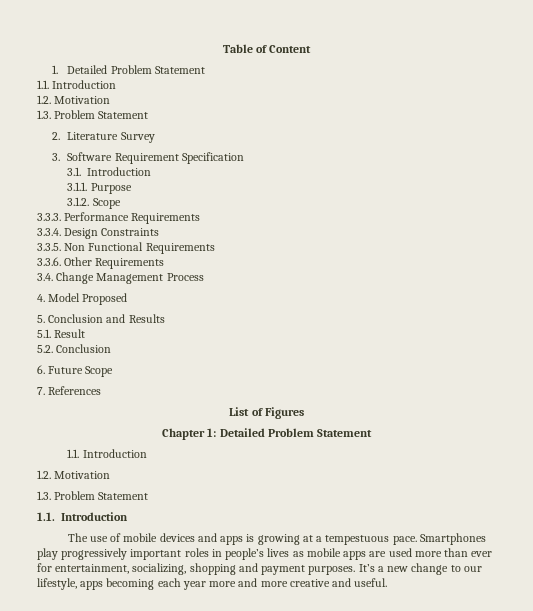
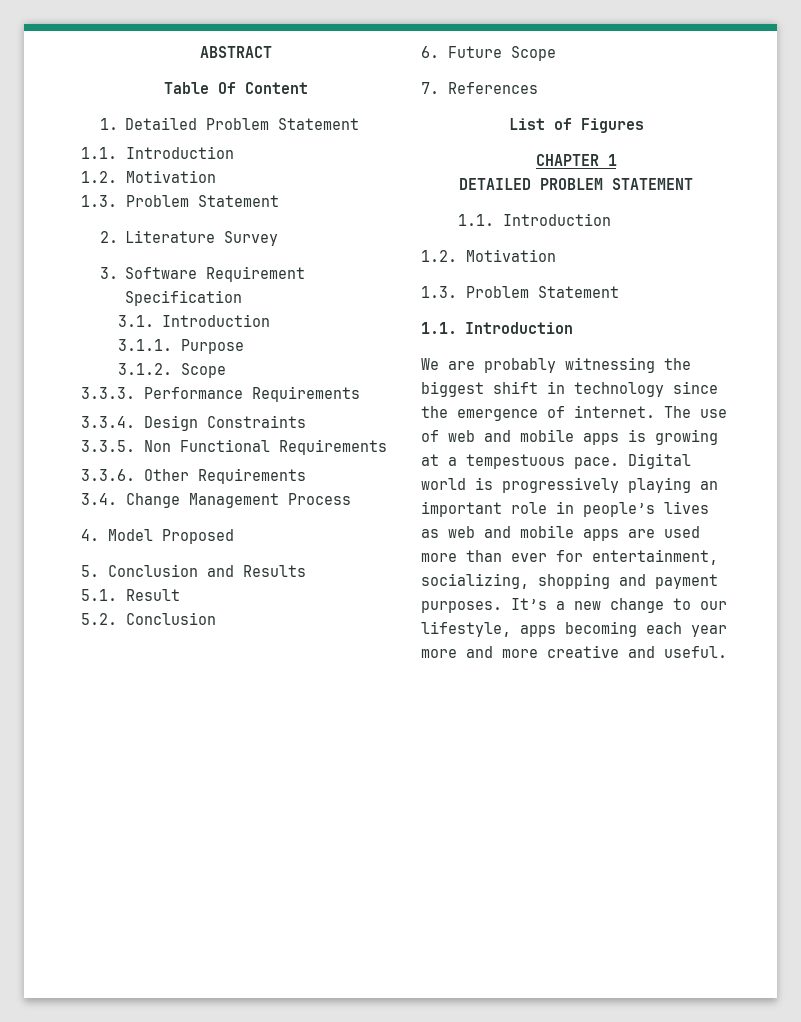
- Table of Content
+ ABSTRACT
+ Table Of Content
- Chapter 1: Detailed Problem Statement
+ CHAPTER 1
+ DETAILED PROBLEM STATEMENT
- The use of mobile devices and apps is growing at a tempestuous pace.
+ We are probably witnessing the biggest shift in technology since the emergence of internet. The use of web and mobile apps is growing at a tempestuous pace.
- Smartphones play progressively important roles in people’s lives as mobile apps are used more than ever for entertainment, socializing, shopping and payment purposes.
+ Digital world is progressively playing an important role in people’s lives as web and mobile apps are used more than ever for entertainment, socializing, shopping and payment purposes.

